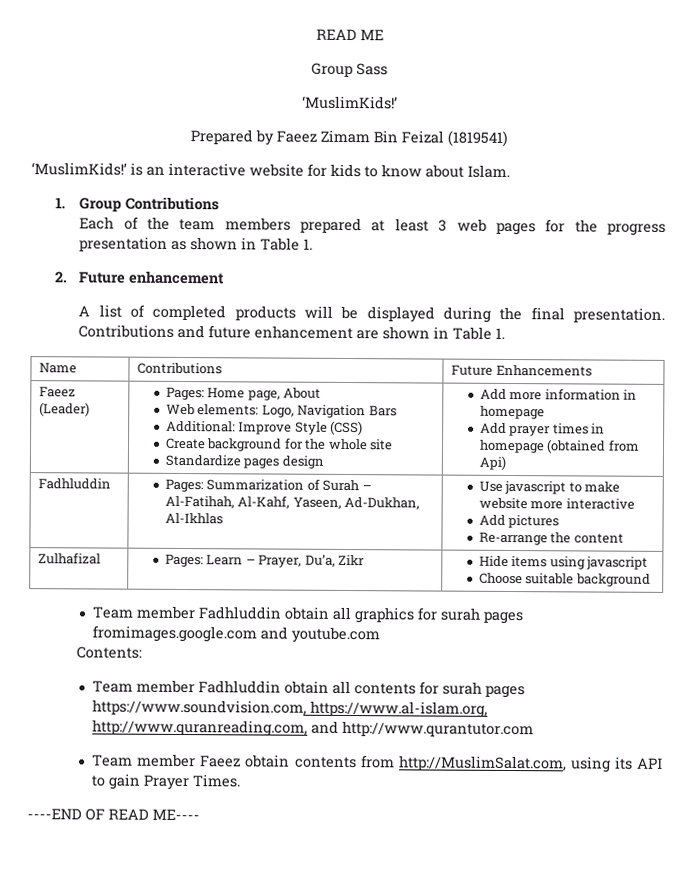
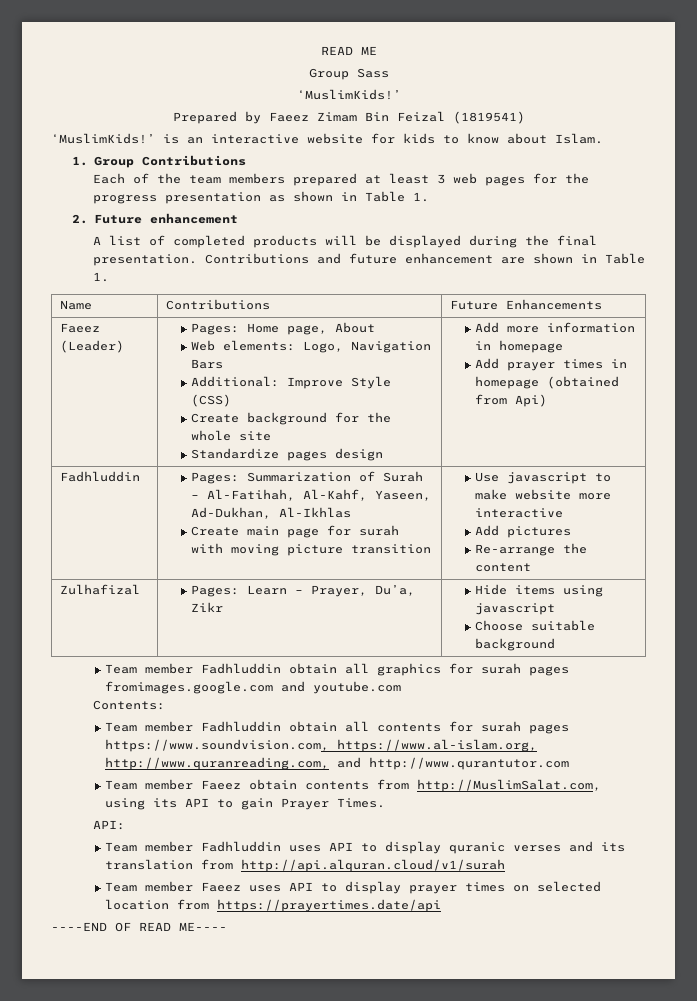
- Fadhluddin | Pages: Summarization of Surah – Al-Fatihah, Al-Kahf, Yaseen, Ad-Dukhan, Al-Ikhlas | Use javascript to make website more interactive
+ Fadhluddin | Pages: Summarization of Surah – Al-Fatihah, Al-Kahf, Yaseen, Ad-Dukhan, Al-Ikhlas
+ Create main page for surah with moving picture transition | Use javascript to make website more interactive
+ API:
+ Team member Fadhluddin uses API to display quranic verses and its translation from http://api.alquran.cloud/v1/surah
+ Team member Faeez uses API to display prayer times on selected location from https://prayertimes.date/api

